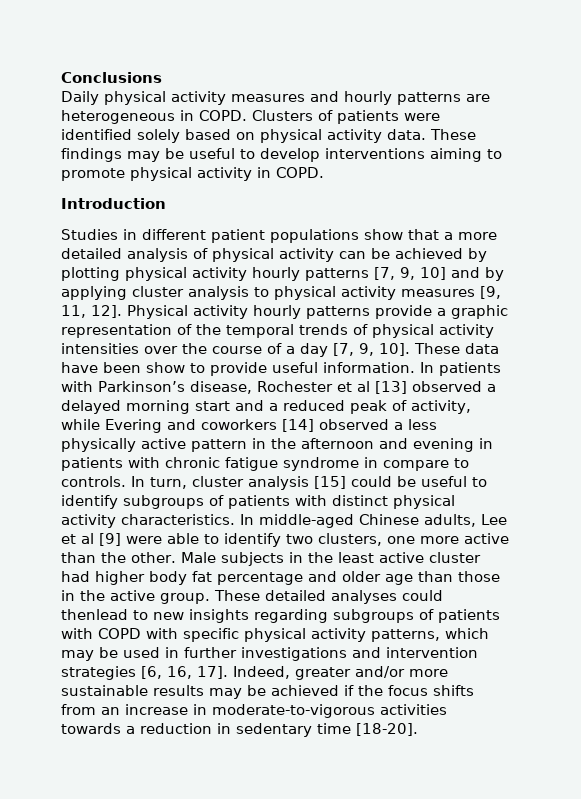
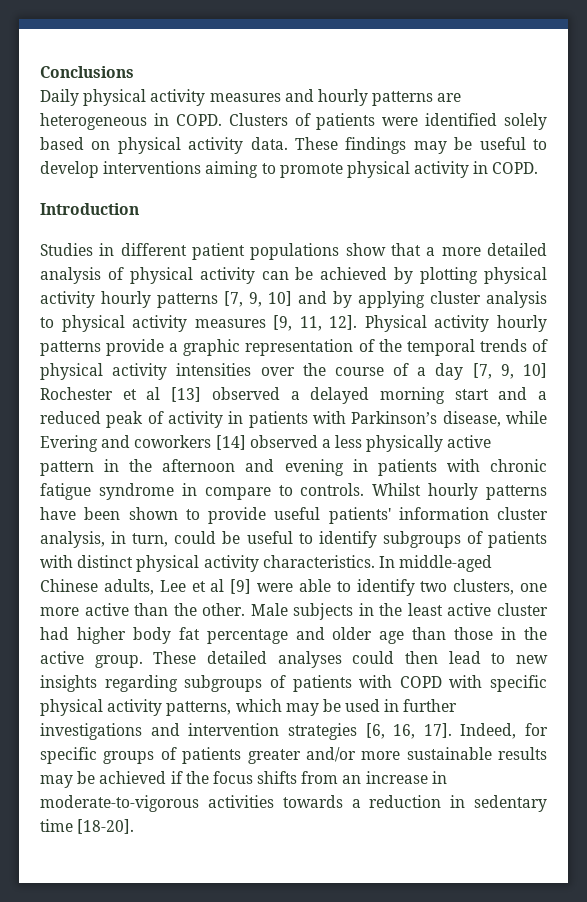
- Physical activity hourly patterns provide a graphic representation of the temporal trends of physical activity intensities over the course of a day [7, 9, 10]. These data have been show to provide useful information. In patients with Parkinson’s disease, Rochester et al [13] observed a delayed morning start and a reduced peak of activity, while Evering and coworkers [14] observed a less physically active pattern in the afternoon and evening in patients with chronic fatigue syndrome in compare to controls.
+ Physical activity hourly patterns provide a graphic representation of the temporal trends of physical activity intensities over the course of a day [7, 9, 10] Rochester et al [13] observed a delayed morning start and a reduced peak of activity in patients with Parkinson’s disease, while Evering and coworkers [14] observed a less physically active pattern in the afternoon and evening in patients with chronic fatigue syndrome in compare to controls.
- In turn, cluster analysis [15] could be useful to identify subgroups of patients with distinct physical activity characteristics.
+ Whilst hourly patterns have been shown to provide useful patients' information cluster analysis, in turn, could be useful to identify subgroups of patients with distinct physical activity characteristics.
- These detailed analyses could thenlead to new insights regarding subgroups of patients with COPD with specific physical activity patterns, which may be used in further investigations and intervention strategies [6, 16, 17].
+ These detailed analyses could then lead to new insights regarding subgroups of patients with COPD with specific physical activity patterns, which may be used in further investigations and intervention strategies [6, 16, 17].
- Indeed, greater and/or more sustainable results may be achieved if the focus shifts from an increase in moderate-to-vigorous activities towards a reduction in sedentary time [18-20].
+ Indeed, for specific groups of patients greater and/or more sustainable results may be achieved if the focus shifts from an increase in moderate-to-vigorous activities towards a reduction in sedentary time [18-20].

